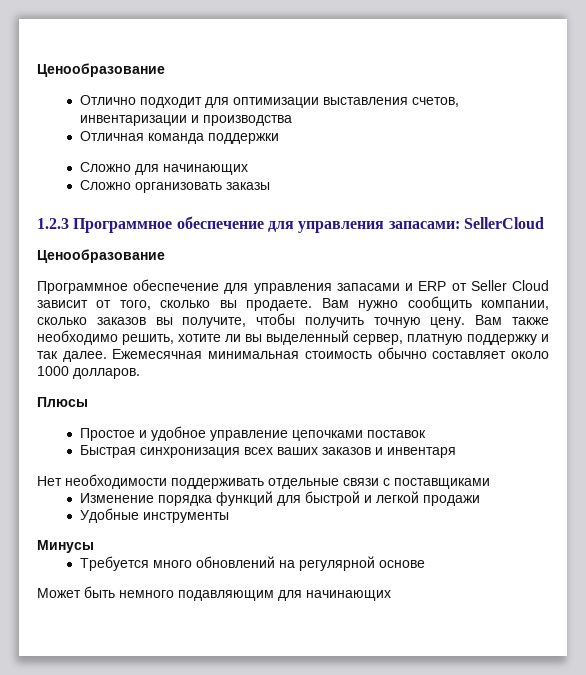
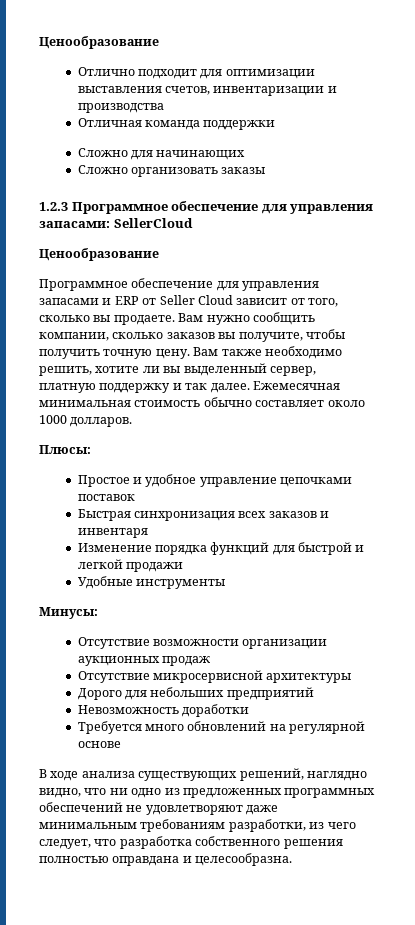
- Плюсы
+ Плюсы:
- Быстрая синхронизация всех ваших заказов и инвентаря
+ Быстрая синхронизация всех заказов и инвентаря
- Нет необходимости поддерживать отдельные связи с поставщиками
- Минусы
+ Минусы:
+ Отсутствие возможности организации аукционных продаж
+ Отсутствие микросервисной архитектуры
+ Дорого для небольших предприятий
+ Невозможность доработки
- Может быть немного подавляющим для начинающих
+ В ходе анализа существующих решений, наглядно видно, что ни одно из предложенных программных обеспечений не удовлетворяют даже минимальным требованиям разработки, из чего следует, что разработка собственного решения полностью оправдана и целесообразна.

